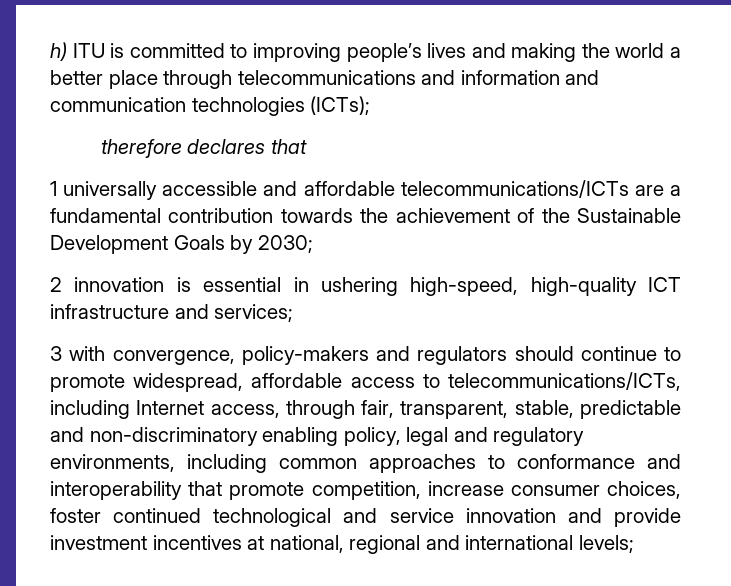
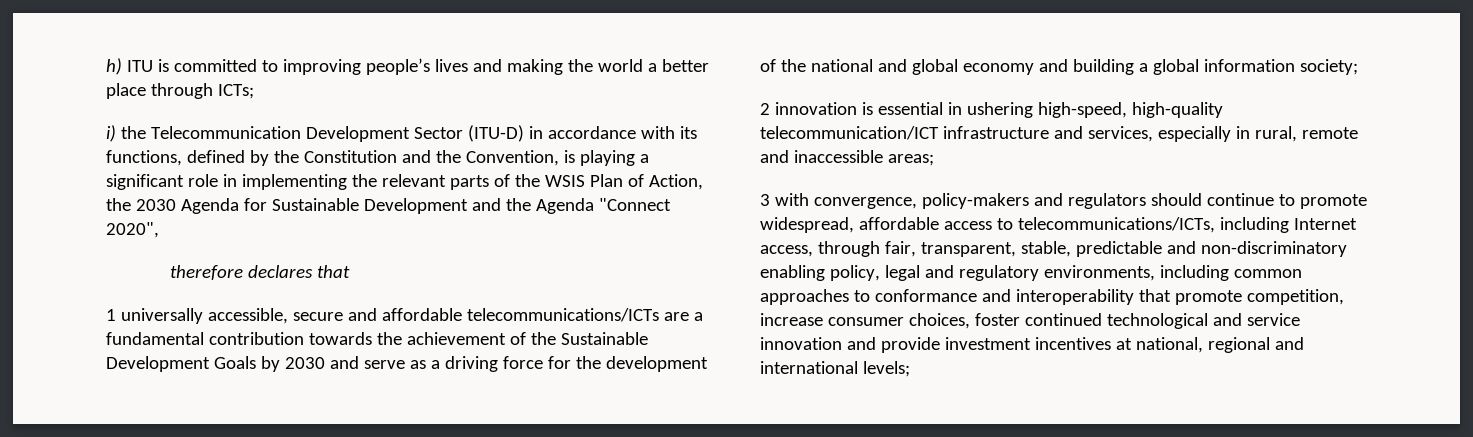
- h) ITU is committed to improving people’s lives and making the world a better place through telecommunications and information and communication technologies (ICTs);
+ h) ITU is committed to improving people’s lives and making the world a better place through ICTs;
+ i) the Telecommunication Development Sector (ITU-D) in accordance with its functions, defined by the Constitution and the Convention, is playing a significant role in implementing the relevant parts of the WSIS Plan of Action, the 2030 Agenda for Sustainable Development and the Agenda "Connect 2020",
- 1 universally accessible and affordable telecommunications/ICTs are a fundamental contribution towards the achievement of the Sustainable Development Goals by 2030;
+ 1 universally accessible, secure and affordable telecommunications/ICTs are a fundamental contribution towards the achievement of the Sustainable Development Goals by 2030 and serve as a driving force for the development of the national and global economy and building a global information society;
- 2 innovation is essential in ushering high-speed, high-quality ICT infrastructure and services;
+ 2 innovation is essential in ushering high-speed, high-quality telecommunication/ICT infrastructure and services, especially in rural, remote and inaccessible areas;

